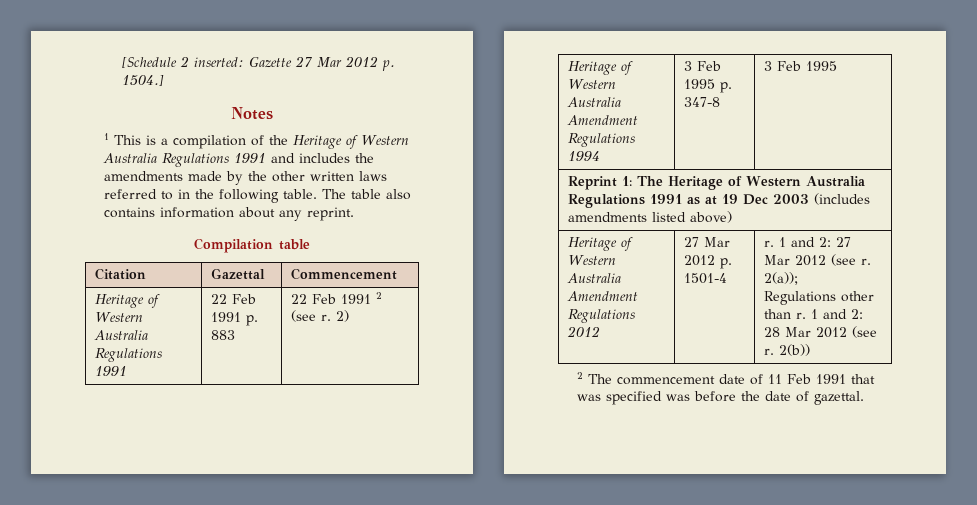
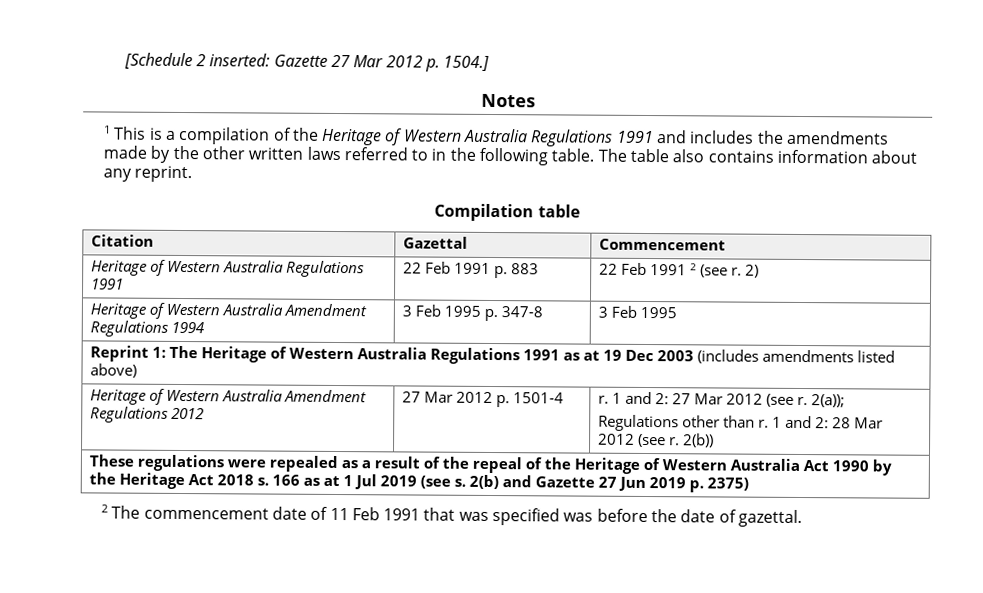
+ These regulations were repealed as a result of the repeal of the Heritage of Western Australia Act 1990 by the Heritage Act 2018 s. 166 as at 1 Jul 2019 (see s. 2(b) and Gazette 27 Jun 2019 p. 2375)

